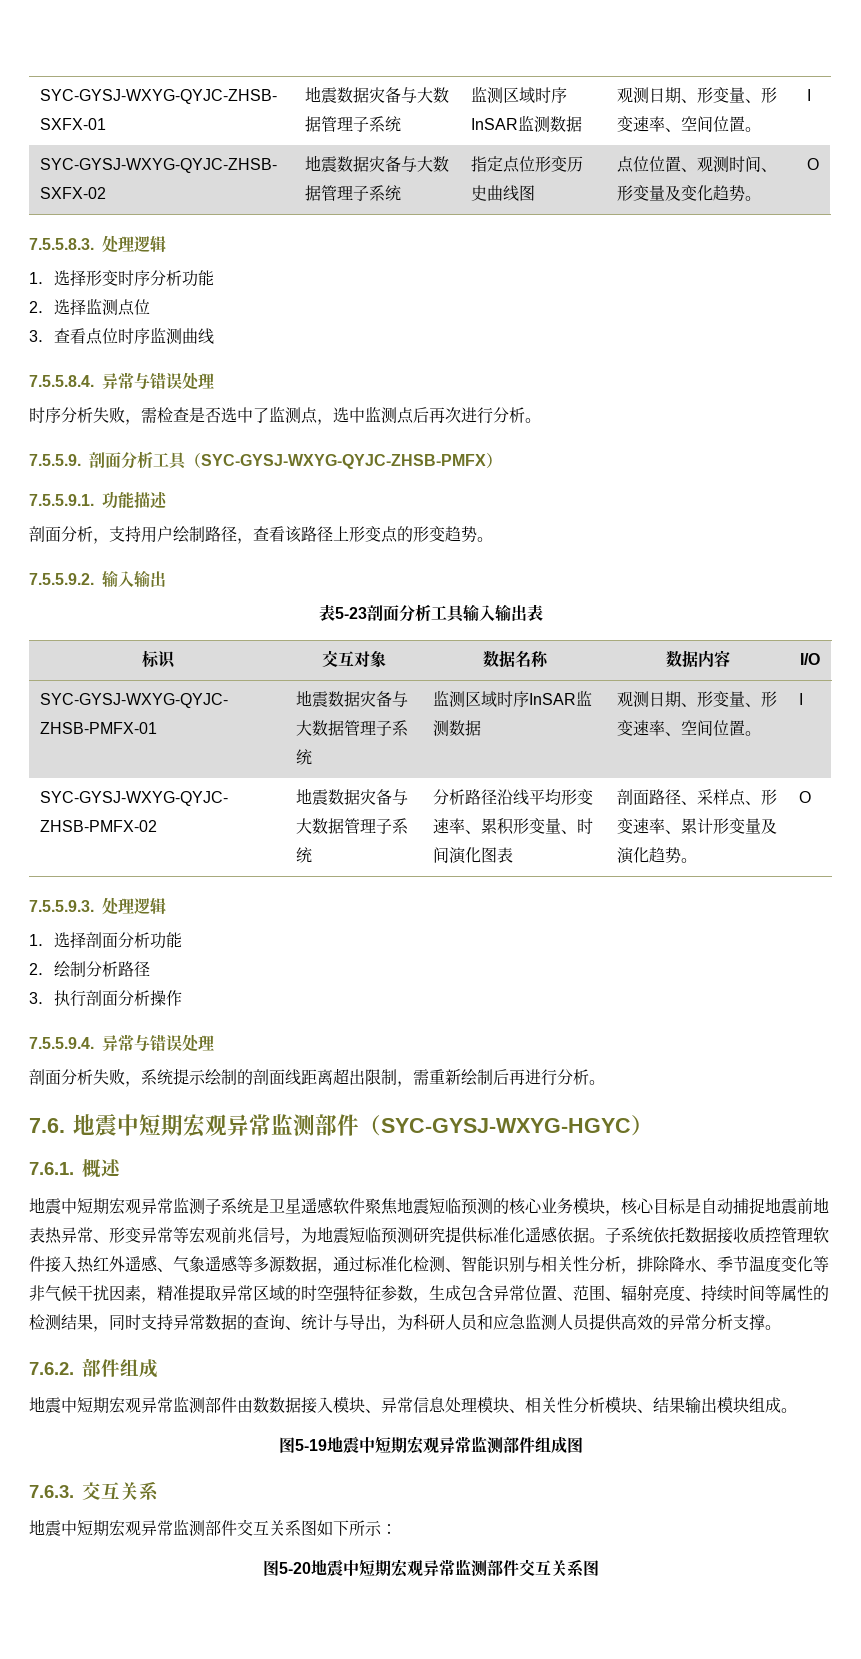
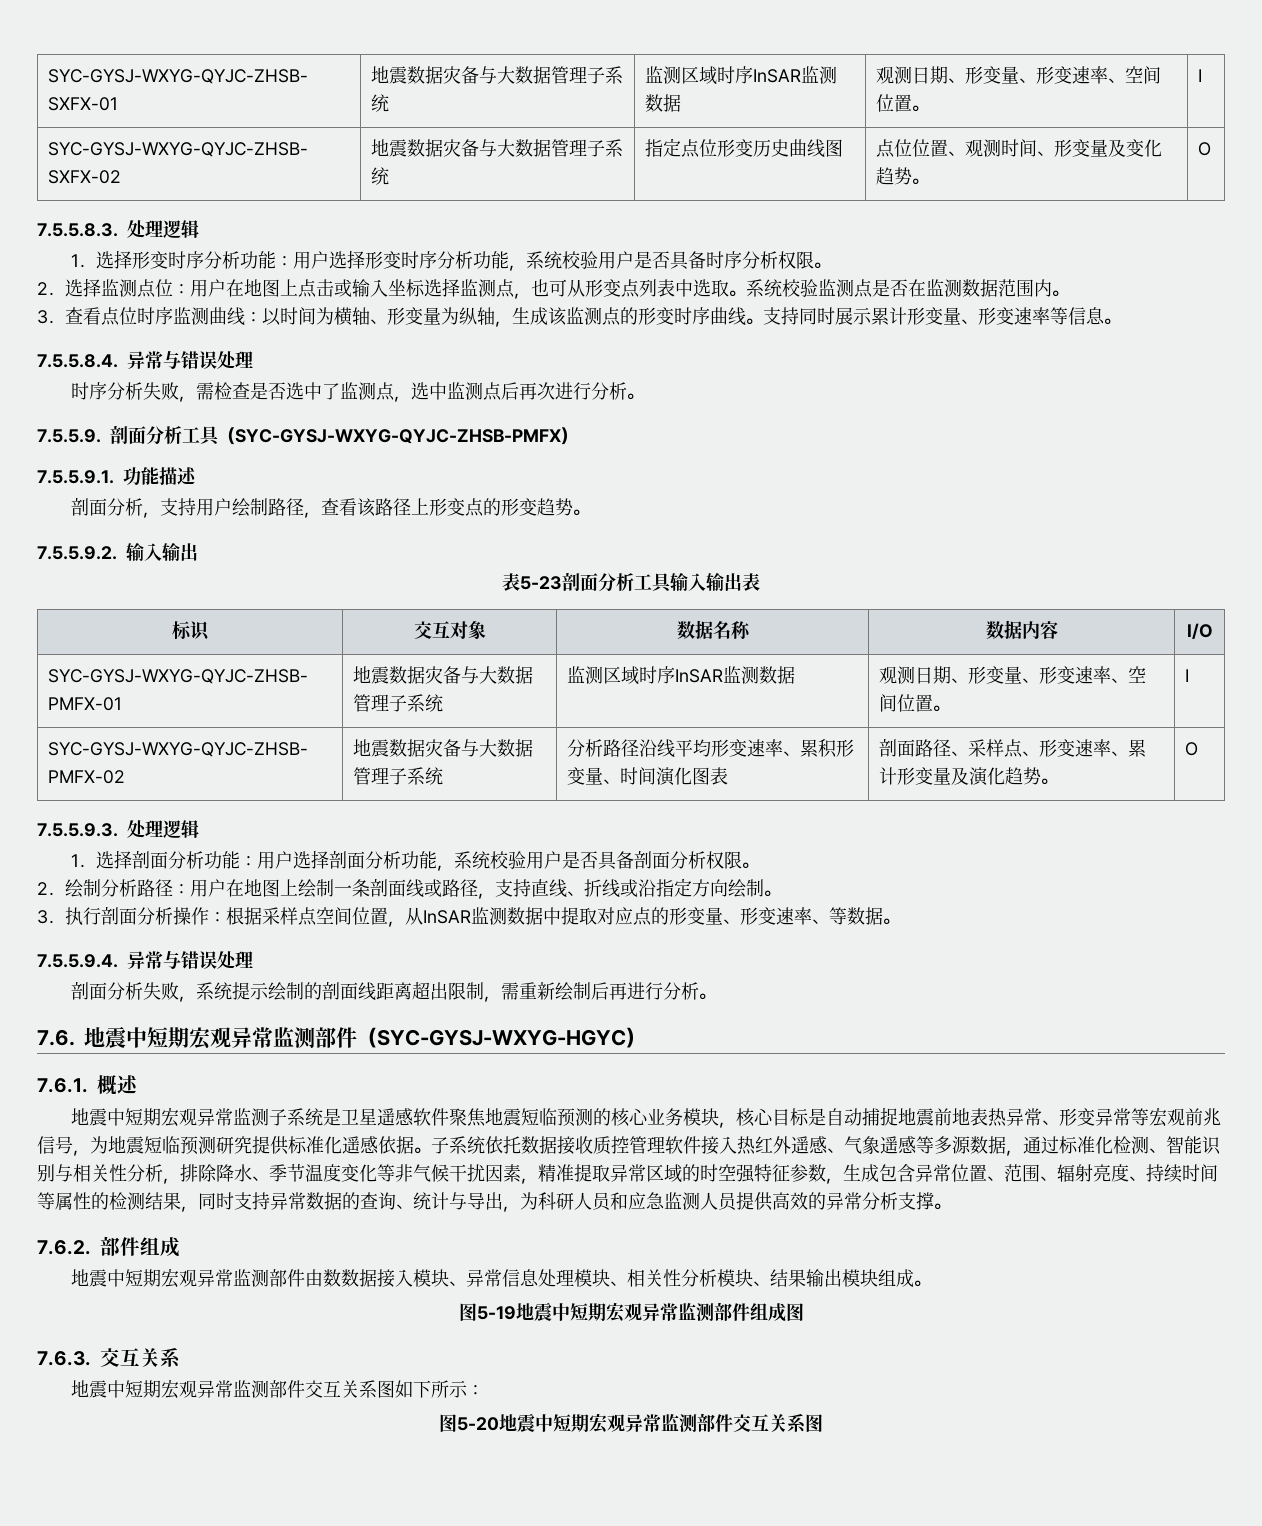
- 1．选择形变时序分析功能
+ 1．选择形变时序分析功能：用户选择形变时序分析功能，系统校验用户是否具备时序分析权限。
- 2．选择监测点位
+ 2．选择监测点位：用户在地图上点击或输入坐标选择监测点，也可从形变点列表中选取。系统校验监测点是否在监测数据范围内。
- 3．查看点位时序监测曲线
+ 3．查看点位时序监测曲线：以时间为横轴、形变量为纵轴，生成该监测点的形变时序曲线。支持同时展示累计形变量、形变速率等信息。
- 1．选择剖面分析功能
+ 1．选择剖面分析功能：用户选择剖面分析功能，系统校验用户是否具备剖面分析权限。
- 2．绘制分析路径
+ 2．绘制分析路径：用户在地图上绘制一条剖面线或路径，支持直线、折线或沿指定方向绘制。
- 3．执行剖面分析操作
+ 3．执行剖面分析操作：根据采样点空间位置，从InSAR监测数据中提取对应点的形变量、形变速率、等数据。

